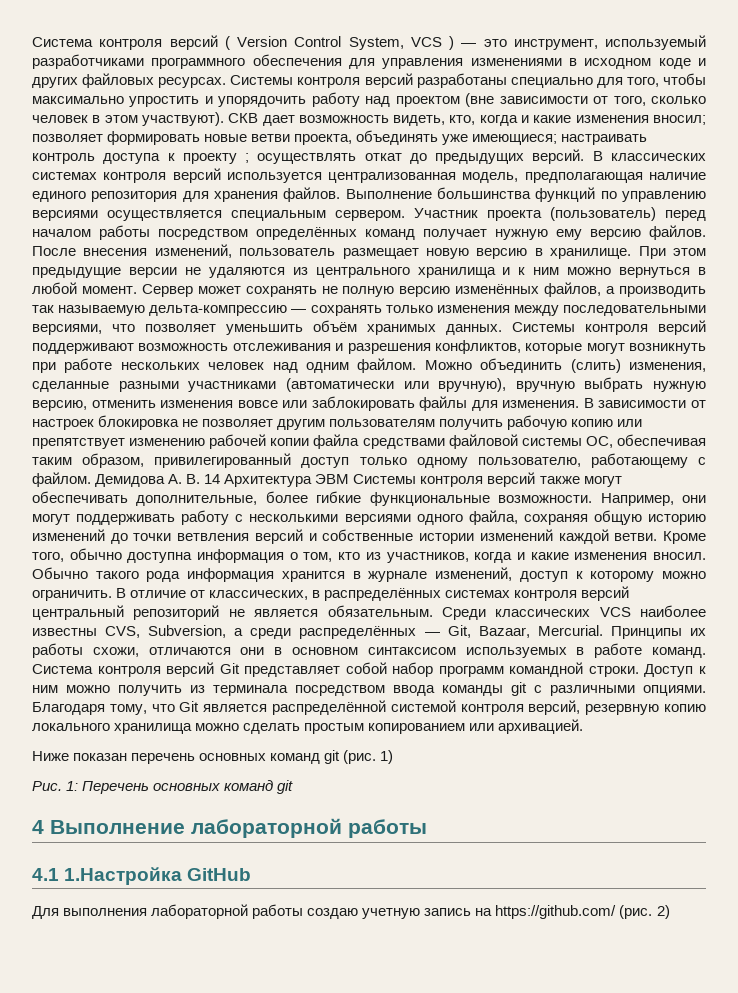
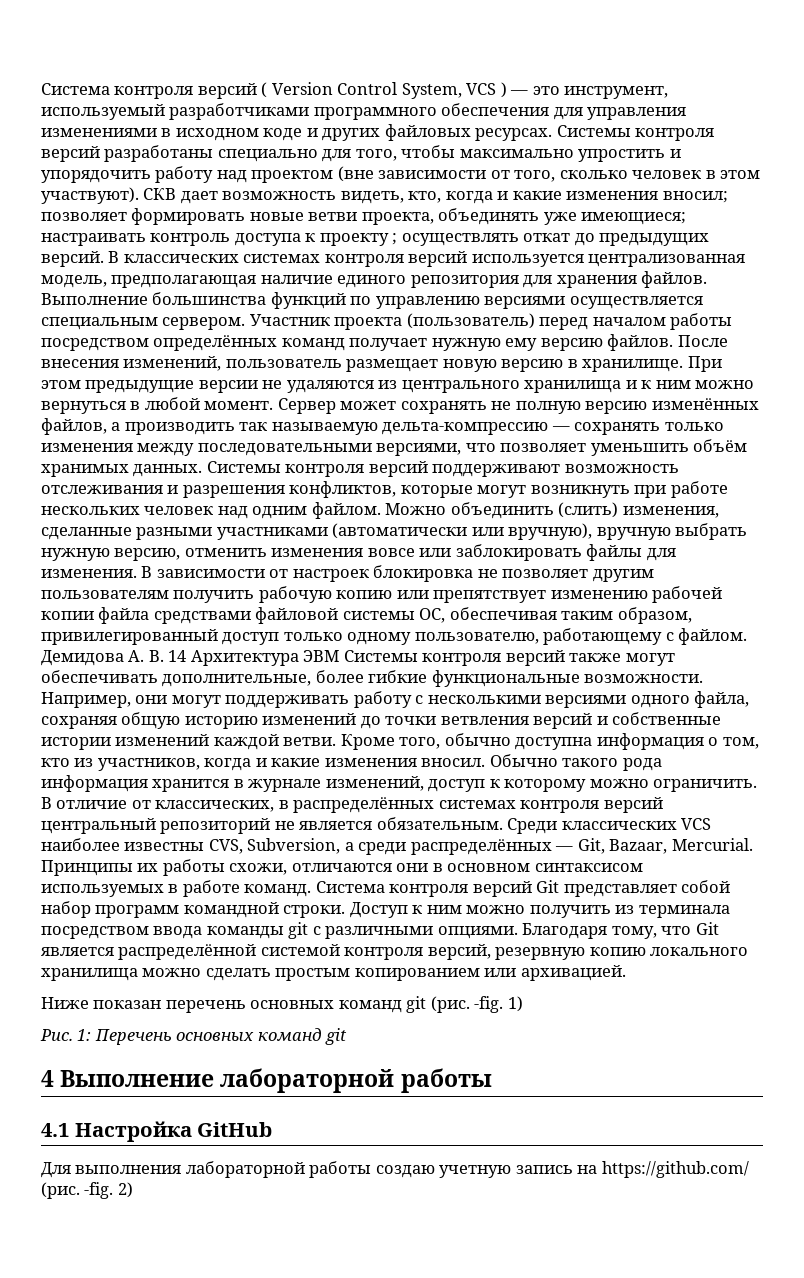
- Ниже показан перечень основных команд git (рис.
+ Ниже показан перечень основных команд git (рис. -fig.
- 4.1 1.Настройка GitHub
+ 4.1 Настройка GitHub
- Для выполнения лабораторной работы создаю учетную запись на https://github.com/ (рис.
+ Для выполнения лабораторной работы создаю учетную запись на https://github.com/ (рис. -fig.

